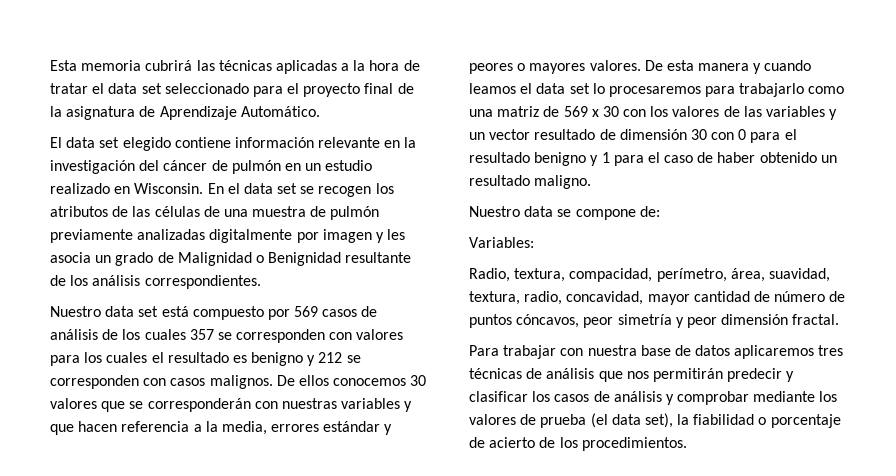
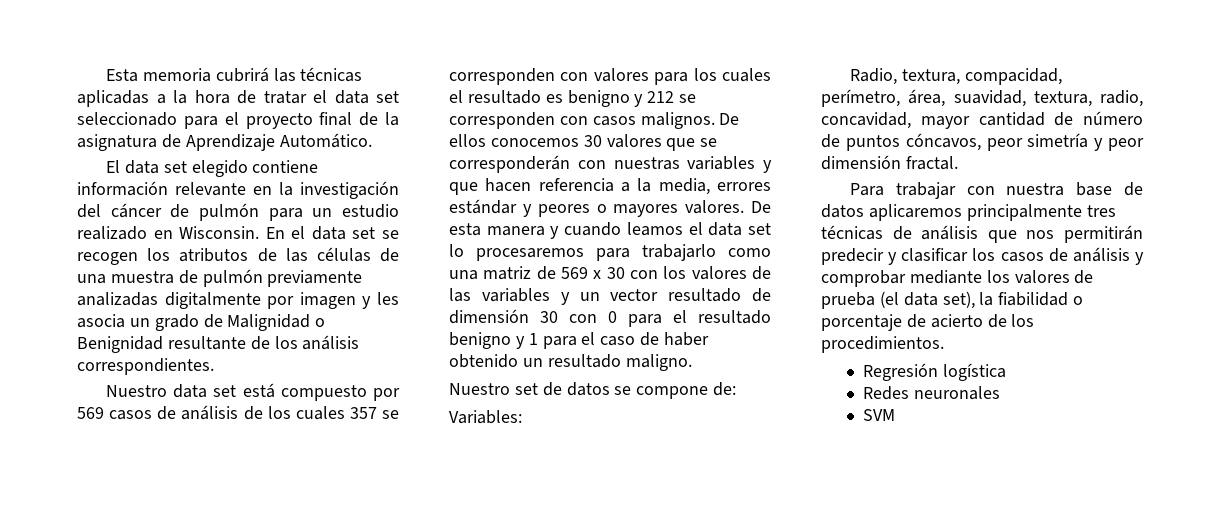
- El data set elegido contiene información relevante en la investigación del cáncer de pulmón en un estudio realizado en Wisconsin.
+ El data set elegido contiene información relevante en la investigación del cáncer de pulmón para un estudio realizado en Wisconsin.
- Nuestro data se compone de:
+ Nuestro set de datos se compone de:
- Para trabajar con nuestra base de datos aplicaremos tres técnicas de análisis que nos permitirán predecir y clasificar los casos de análisis y comprobar mediante los valores de prueba (el data set), la fiabilidad o porcentaje de acierto de los procedimientos.
+ Para trabajar con nuestra base de datos aplicaremos principalmente tres técnicas de análisis que nos permitirán predecir y clasificar los casos de análisis y comprobar mediante los valores de prueba (el data set), la fiabilidad o porcentaje de acierto de los procedimientos.
+ Regresión logística
+ Redes neuronales
+ SVM

